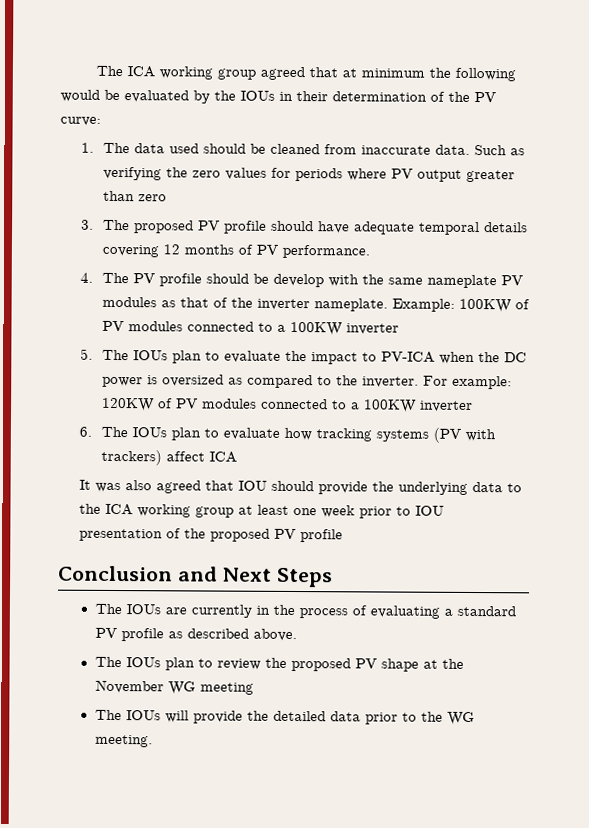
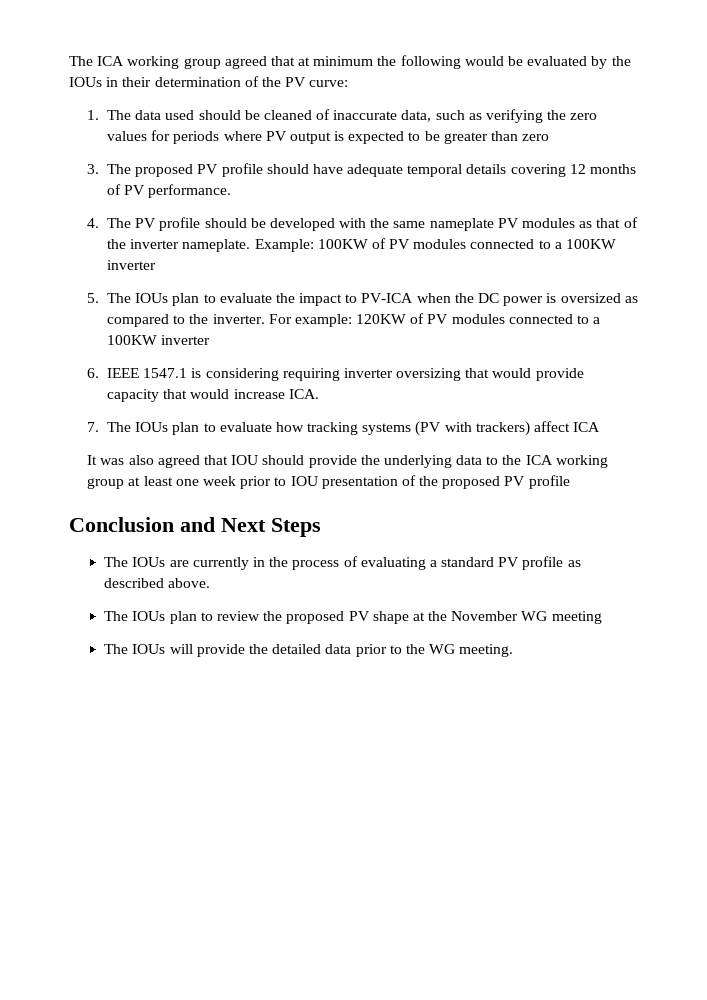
- 1. The data used should be cleaned from inaccurate data. Such as verifying the zero values for periods where PV output greater than zero
+ 1. The data used should be cleaned of inaccurate data, such as verifying the zero values for periods where PV output is expected to be greater than zero
- 4. The PV profile should be develop with the same nameplate PV modules as that of the inverter nameplate.
+ 4. The PV profile should be developed with the same nameplate PV modules as that of the inverter nameplate.
- 6. The IOUs plan to evaluate how tracking systems (PV with trackers) affect ICA
+ 6. IEEE 1547.1 is considering requiring inverter oversizing that would provide capacity that would increase ICA.
+ 7. The IOUs plan to evaluate how tracking systems (PV with trackers) affect ICA

